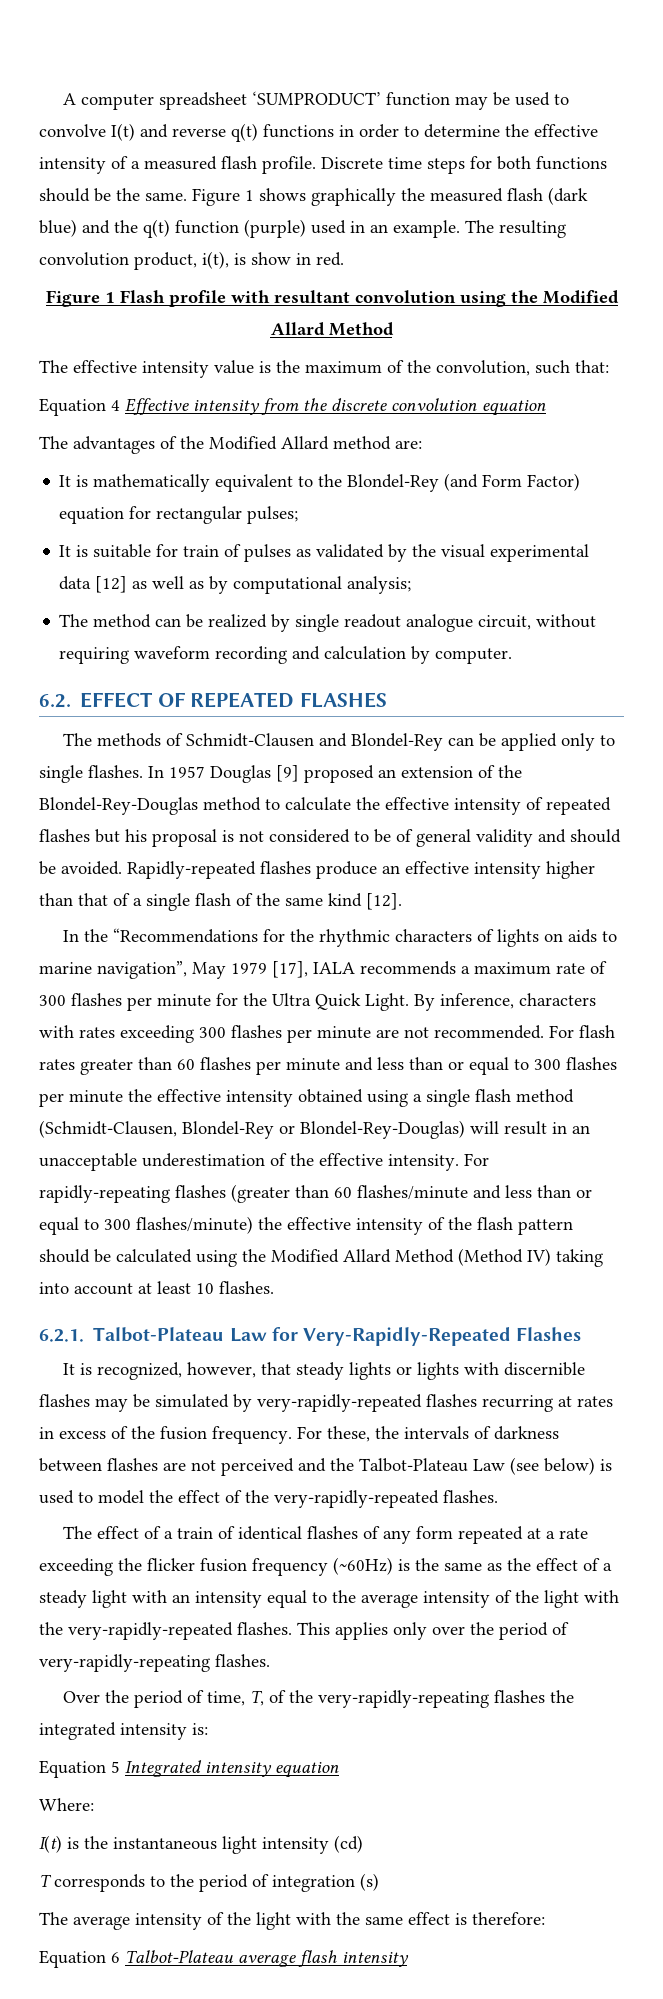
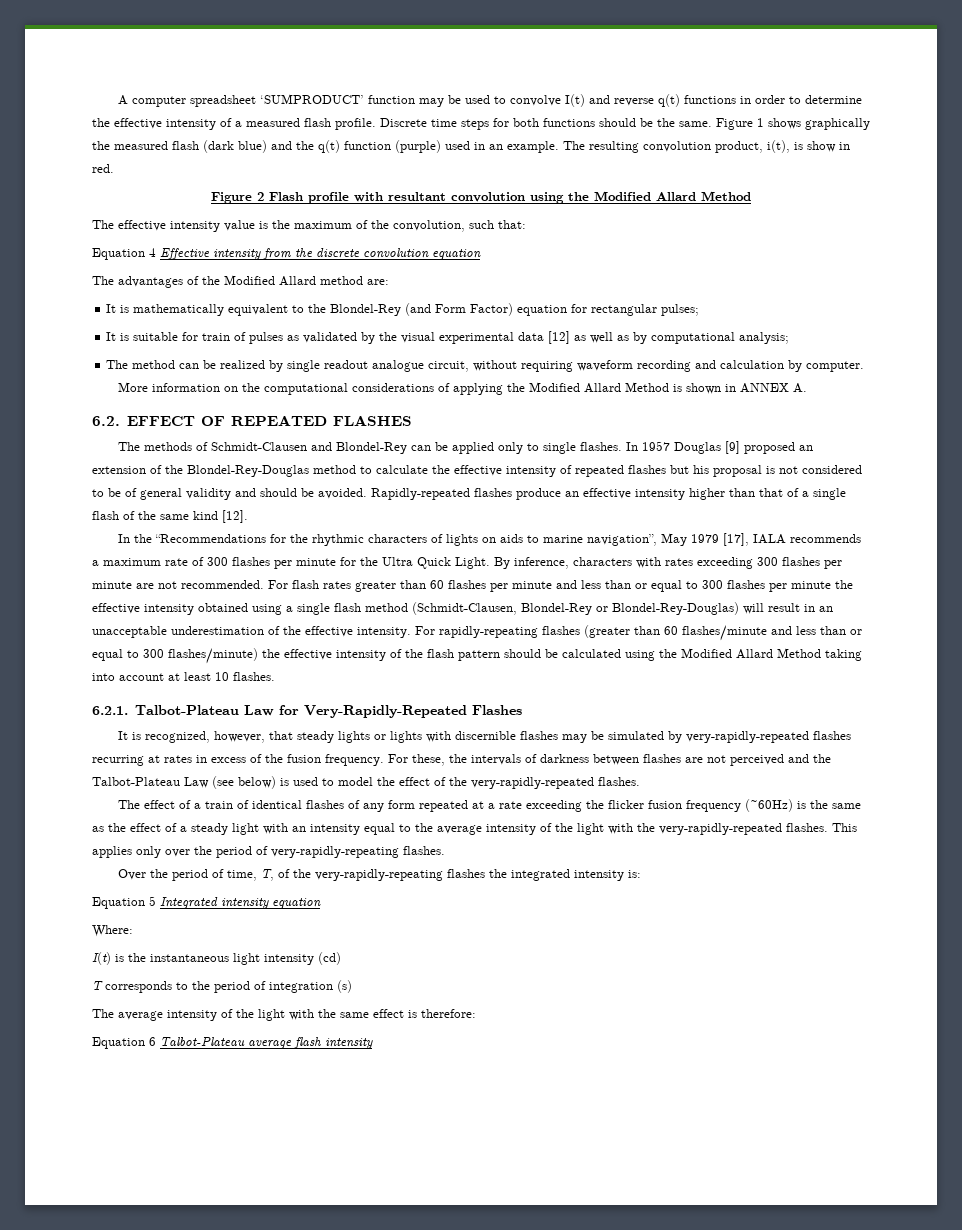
- Figure 1 Flash profile with resultant convolution using the Modified Allard Method
+ Figure 2 Flash profile with resultant convolution using the Modified Allard Method
+ More information on the computational considerations of applying the Modified Allard Method is shown in ANNEX A.
- For rapidly-repeating flashes (greater than 60 flashes/minute and less than or equal to 300 flashes/minute) the effective intensity of the flash pattern should be calculated using the Modified Allard Method (Method IV) taking into account at least 10 flashes.
+ For rapidly-repeating flashes (greater than 60 flashes/minute and less than or equal to 300 flashes/minute) the effective intensity of the flash pattern should be calculated using the Modified Allard Method taking into account at least 10 flashes.

